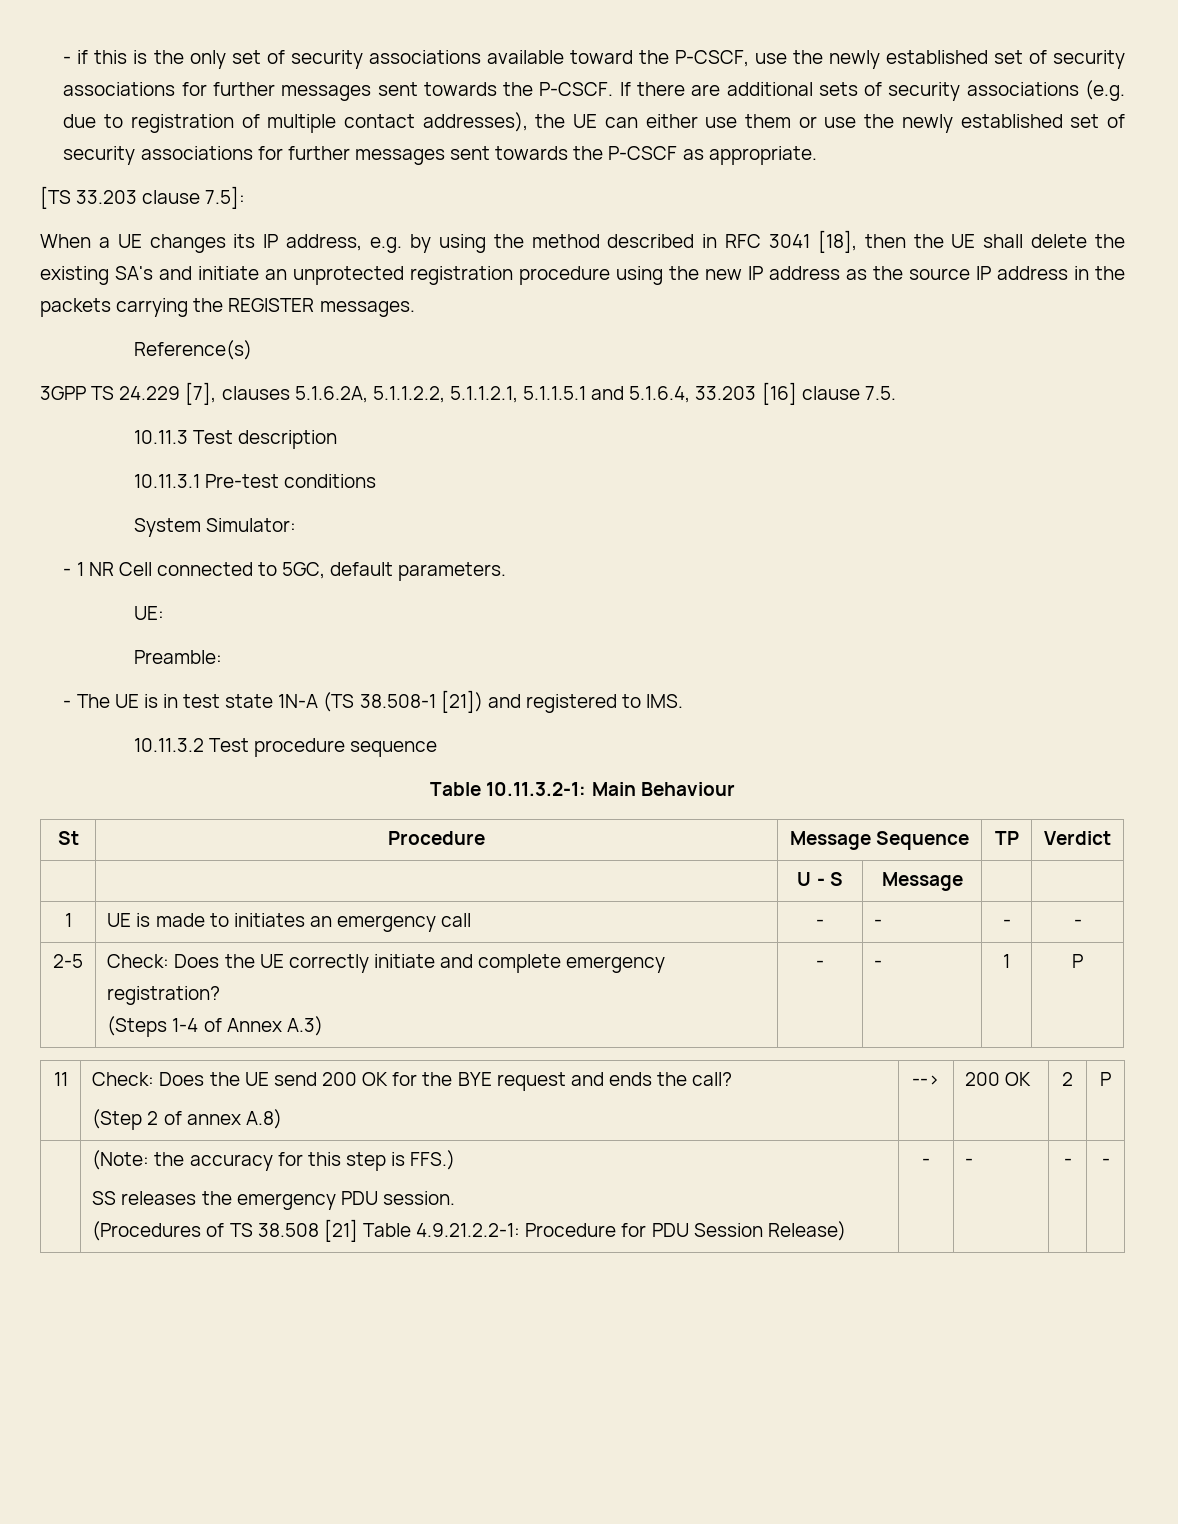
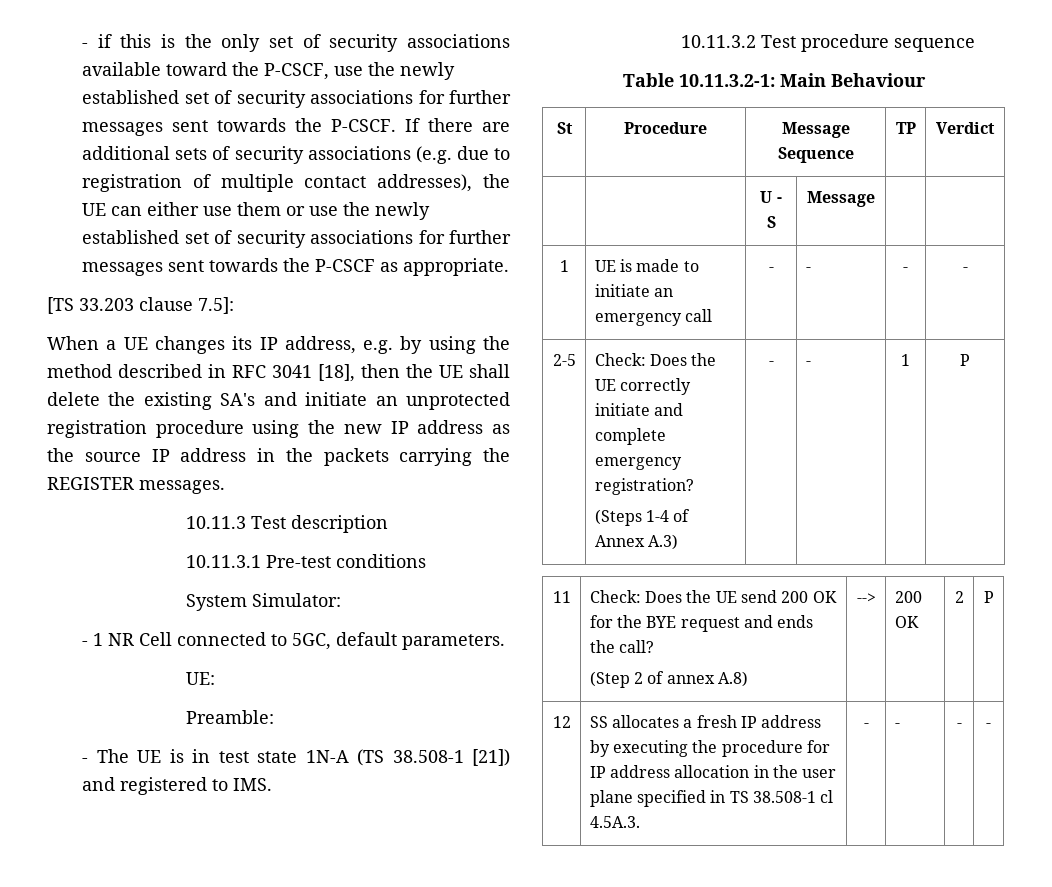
- Reference(s)
- 3GPP TS 24.229 [7], clauses 5.1.6.2A, 5.1.1.2.2, 5.1.1.2.1, 5.1.1.5.1 and 5.1.6.4, 33.203 [16] clause 7.5.
- 1 | UE is made to initiates an emergency call | - | - | - | -
+ 1 | UE is made to initiate an emergency call | - | - | - | -
- | (Note: the accuracy for this step is FFS.)
- SS releases the emergency PDU session.
- (Procedures of TS 38.508 [21] Table 4.9.21.2.2-1: Procedure for PDU Session Release) | - | - | - | -
+ 12 | SS allocates a fresh IP address by executing the procedure for IP address allocation in the user plane specified in TS 38.508-1 cl 4.5A.3. | - | - | - | -

